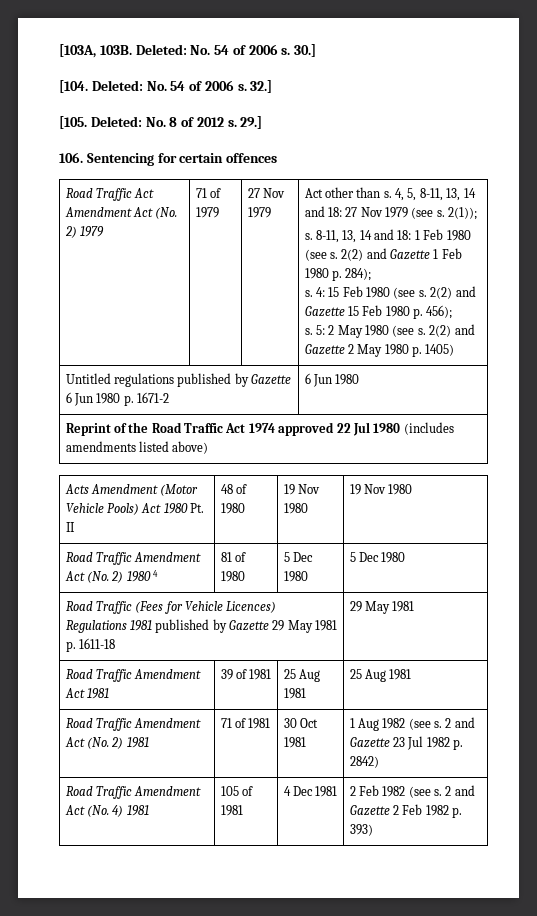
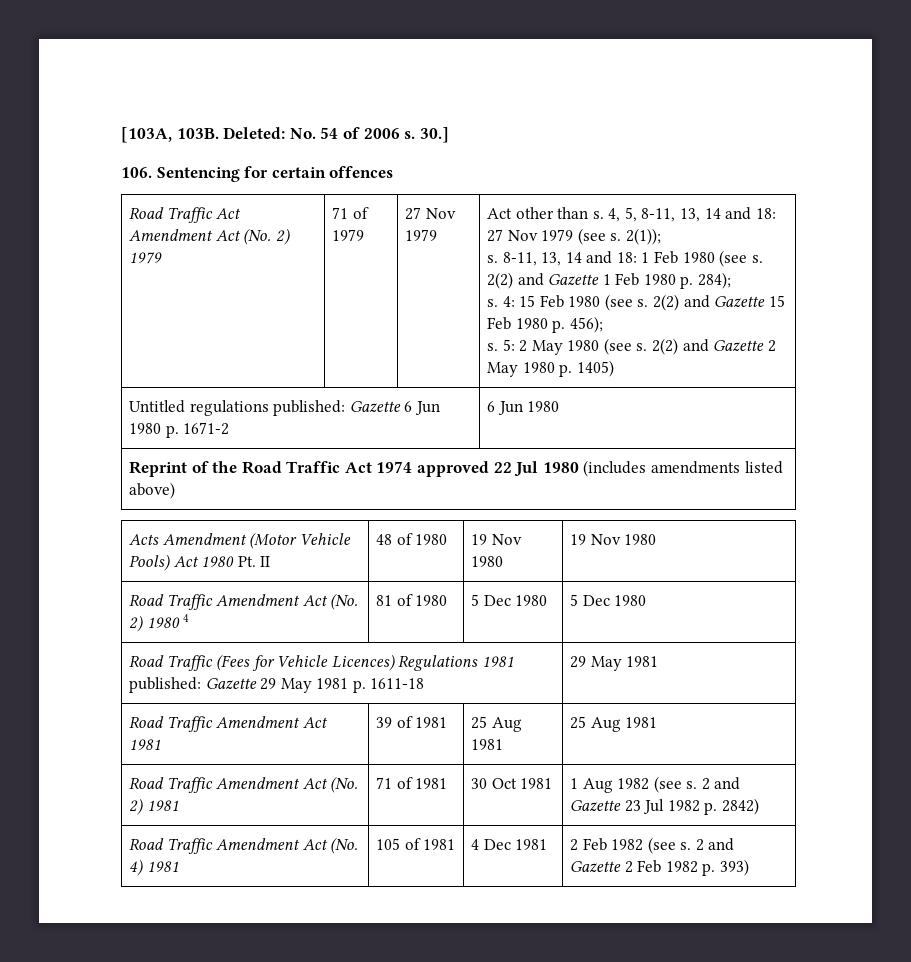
- [104. Deleted: No. 54 of 2006 s. 32.]
- [105. Deleted: No. 8 of 2012 s. 29.]
- Untitled regulations published by Gazette 6 Jun 1980 p. 1671-2 | 6 Jun 1980
+ Untitled regulations published: Gazette 6 Jun 1980 p. 1671-2 | 6 Jun 1980
- Road Traffic (Fees for Vehicle Licences) Regulations 1981 published by Gazette 29 May 1981 p. 1611-18 | 29 May 1981
+ Road Traffic (Fees for Vehicle Licences) Regulations 1981 published: Gazette 29 May 1981 p. 1611-18 | 29 May 1981

